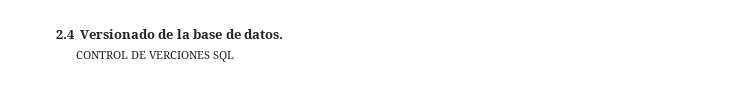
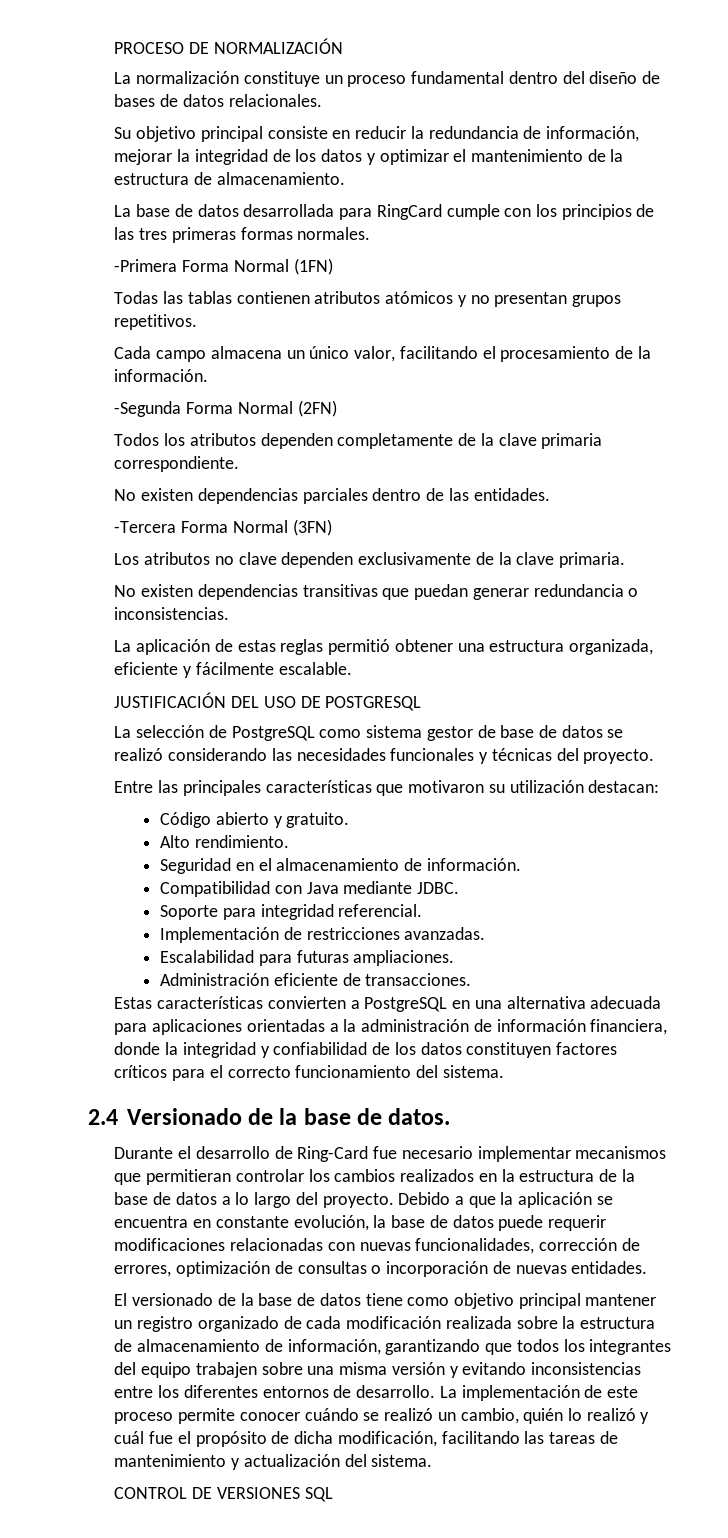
+ PROCESO DE NORMALIZACIÓN
+ La normalización constituye un proceso fundamental dentro del diseño de bases de datos relacionales.
+ Su objetivo principal consiste en reducir la redundancia de información, mejorar la integridad de los datos y optimizar el mantenimiento de la estructura de almacenamiento.
+ La base de datos desarrollada para RingCard cumple con los principios de las tres primeras formas normales.
+ -Primera Forma Normal (1FN)
+ Todas las tablas contienen atributos atómicos y no presentan grupos repetitivos.
+ Cada campo almacena un único valor, facilitando el procesamiento de la información.
+ -Segunda Forma Normal (2FN)
+ Todos los atributos dependen completamente de la clave primaria correspondiente.
+ No existen dependencias parciales dentro de las entidades.
+ -Tercera Forma Normal (3FN)
+ Los atributos no clave dependen exclusivamente de la clave primaria.
+ No existen dependencias transitivas que puedan generar redundancia o inconsistencias.
+ La aplicación de estas reglas permitió obtener una estructura organizada, eficiente y fácilmente escalable.
+ JUSTIFICACIÓN DEL USO DE POSTGRESQL
+ La selección de PostgreSQL como sistema gestor de base de datos se realizó considerando las necesidades funcionales y técnicas del proyecto.
+ Entre las principales características que motivaron su utilización destacan:
+ Código abierto y gratuito.
+ Alto rendimiento.
+ Seguridad en el almacenamiento de información.
+ Compatibilidad con Java mediante JDBC.
+ Soporte para integridad referencial.
+ Implementación de restricciones avanzadas.
+ Escalabilidad para futuras ampliaciones.
+ Administración eficiente de transacciones.
+ Estas características convierten a PostgreSQL en una alternativa adecuada para aplicaciones orientadas a la administración de información financiera, donde la integridad y confiabilidad de los datos constituyen factores críticos para el correcto funcionamiento del sistema.
+ Durante el desarrollo de Ring-Card fue necesario implementar mecanismos que permitieran controlar los cambios realizados en la estructura de la base de datos a lo largo del proyecto. Debido a que la aplicación se encuentra en constante evolución, la base de datos puede requerir modificaciones relacionadas con nuevas funcionalidades, corrección de errores, optimización de consultas o incorporación de nuevas entidades.
+ El versionado de la base de datos tiene como objetivo principal mantener un registro organizado de cada modificación realizada sobre la estructura de almacenamiento de información, garantizando que todos los integrantes del equipo trabajen sobre una misma versión y evitando inconsistencias entre los diferentes entornos de desarrollo. La implementación de este proceso permite conocer cuándo se realizó un cambio, quién lo realizó y cuál fue el propósito de dicha modificación, facilitando las tareas de mantenimiento y actualización del sistema.
- CONTROL DE VERCIONES SQL
+ CONTROL DE VERSIONES SQL

